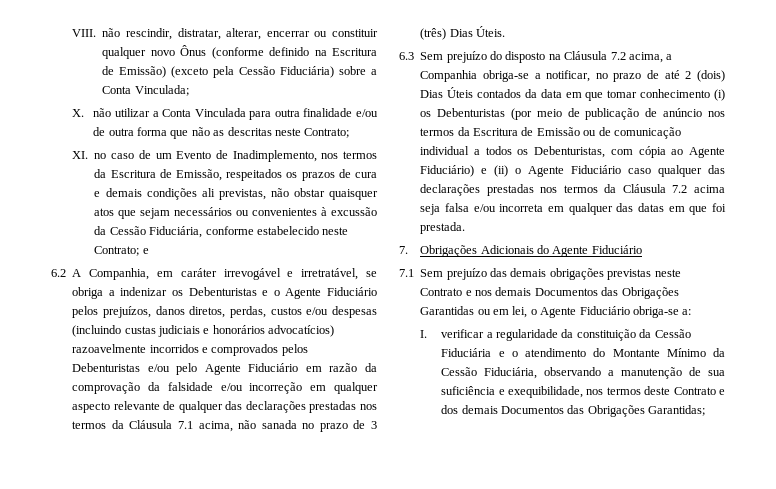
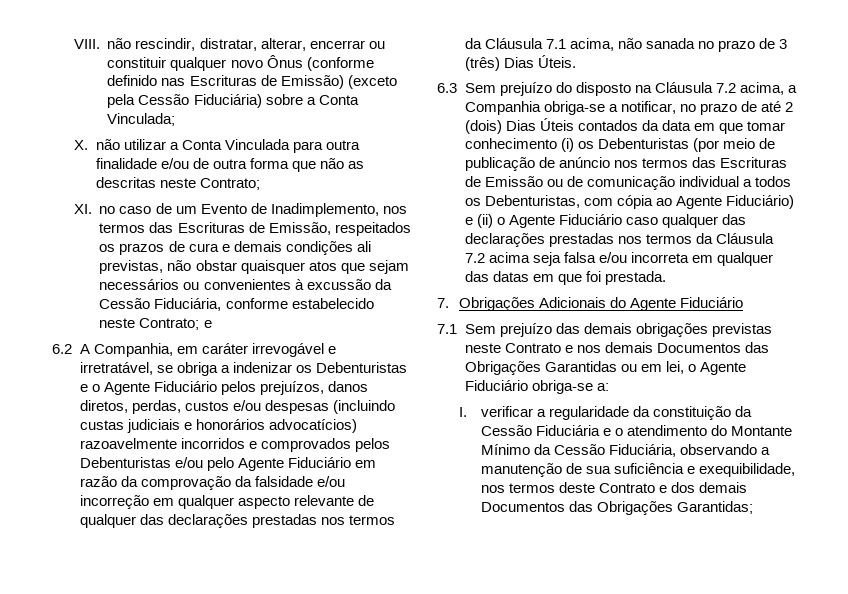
- VIII. não rescindir, distratar, alterar, encerrar ou constituir qualquer novo Ônus (conforme definido na Escritura de Emissão) (exceto pela Cessão Fiduciária) sobre a Conta Vinculada;
+ VIII. não rescindir, distratar, alterar, encerrar ou constituir qualquer novo Ônus (conforme definido nas Escrituras de Emissão) (exceto pela Cessão Fiduciária) sobre a Conta Vinculada;
- XI. no caso de um Evento de Inadimplemento, nos termos da Escritura de Emissão, respeitados os prazos de cura e demais condições ali previstas, não obstar quaisquer atos que sejam necessários ou convenientes à excussão da Cessão Fiduciária, conforme estabelecido neste Contrato; e
+ XI. no caso de um Evento de Inadimplemento, nos termos das Escrituras de Emissão, respeitados os prazos de cura e demais condições ali previstas, não obstar quaisquer atos que sejam necessários ou convenientes à excussão da Cessão Fiduciária, conforme estabelecido neste Contrato; e
- 6.3 Sem prejuízo do disposto na Cláusula 7.2 acima, a Companhia obriga-se a notificar, no prazo de até 2 (dois) Dias Úteis contados da data em que tomar conhecimento (i) os Debenturistas (por meio de publicação de anúncio nos termos da Escritura de Emissão ou de comunicação individual a todos os Debenturistas, com cópia ao Agente Fiduciário) e (ii) o Agente Fiduciário caso qualquer das declarações prestadas nos termos da Cláusula 7.2 acima seja falsa e/ou incorreta em qualquer das datas em que foi prestada.
+ 6.3 Sem prejuízo do disposto na Cláusula 7.2 acima, a Companhia obriga-se a notificar, no prazo de até 2 (dois) Dias Úteis contados da data em que tomar conhecimento (i) os Debenturistas (por meio de publicação de anúncio nos termos das Escrituras de Emissão ou de comunicação individual a todos os Debenturistas, com cópia ao Agente Fiduciário) e (ii) o Agente Fiduciário caso qualquer das declarações prestadas nos termos da Cláusula 7.2 acima seja falsa e/ou incorreta em qualquer das datas em que foi prestada.

